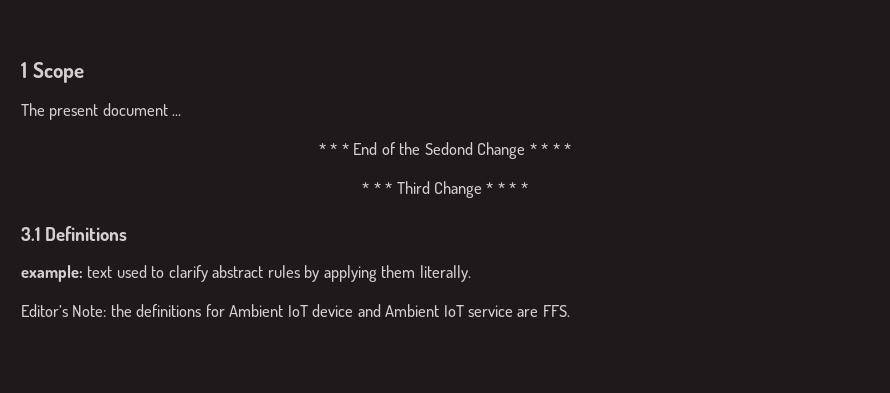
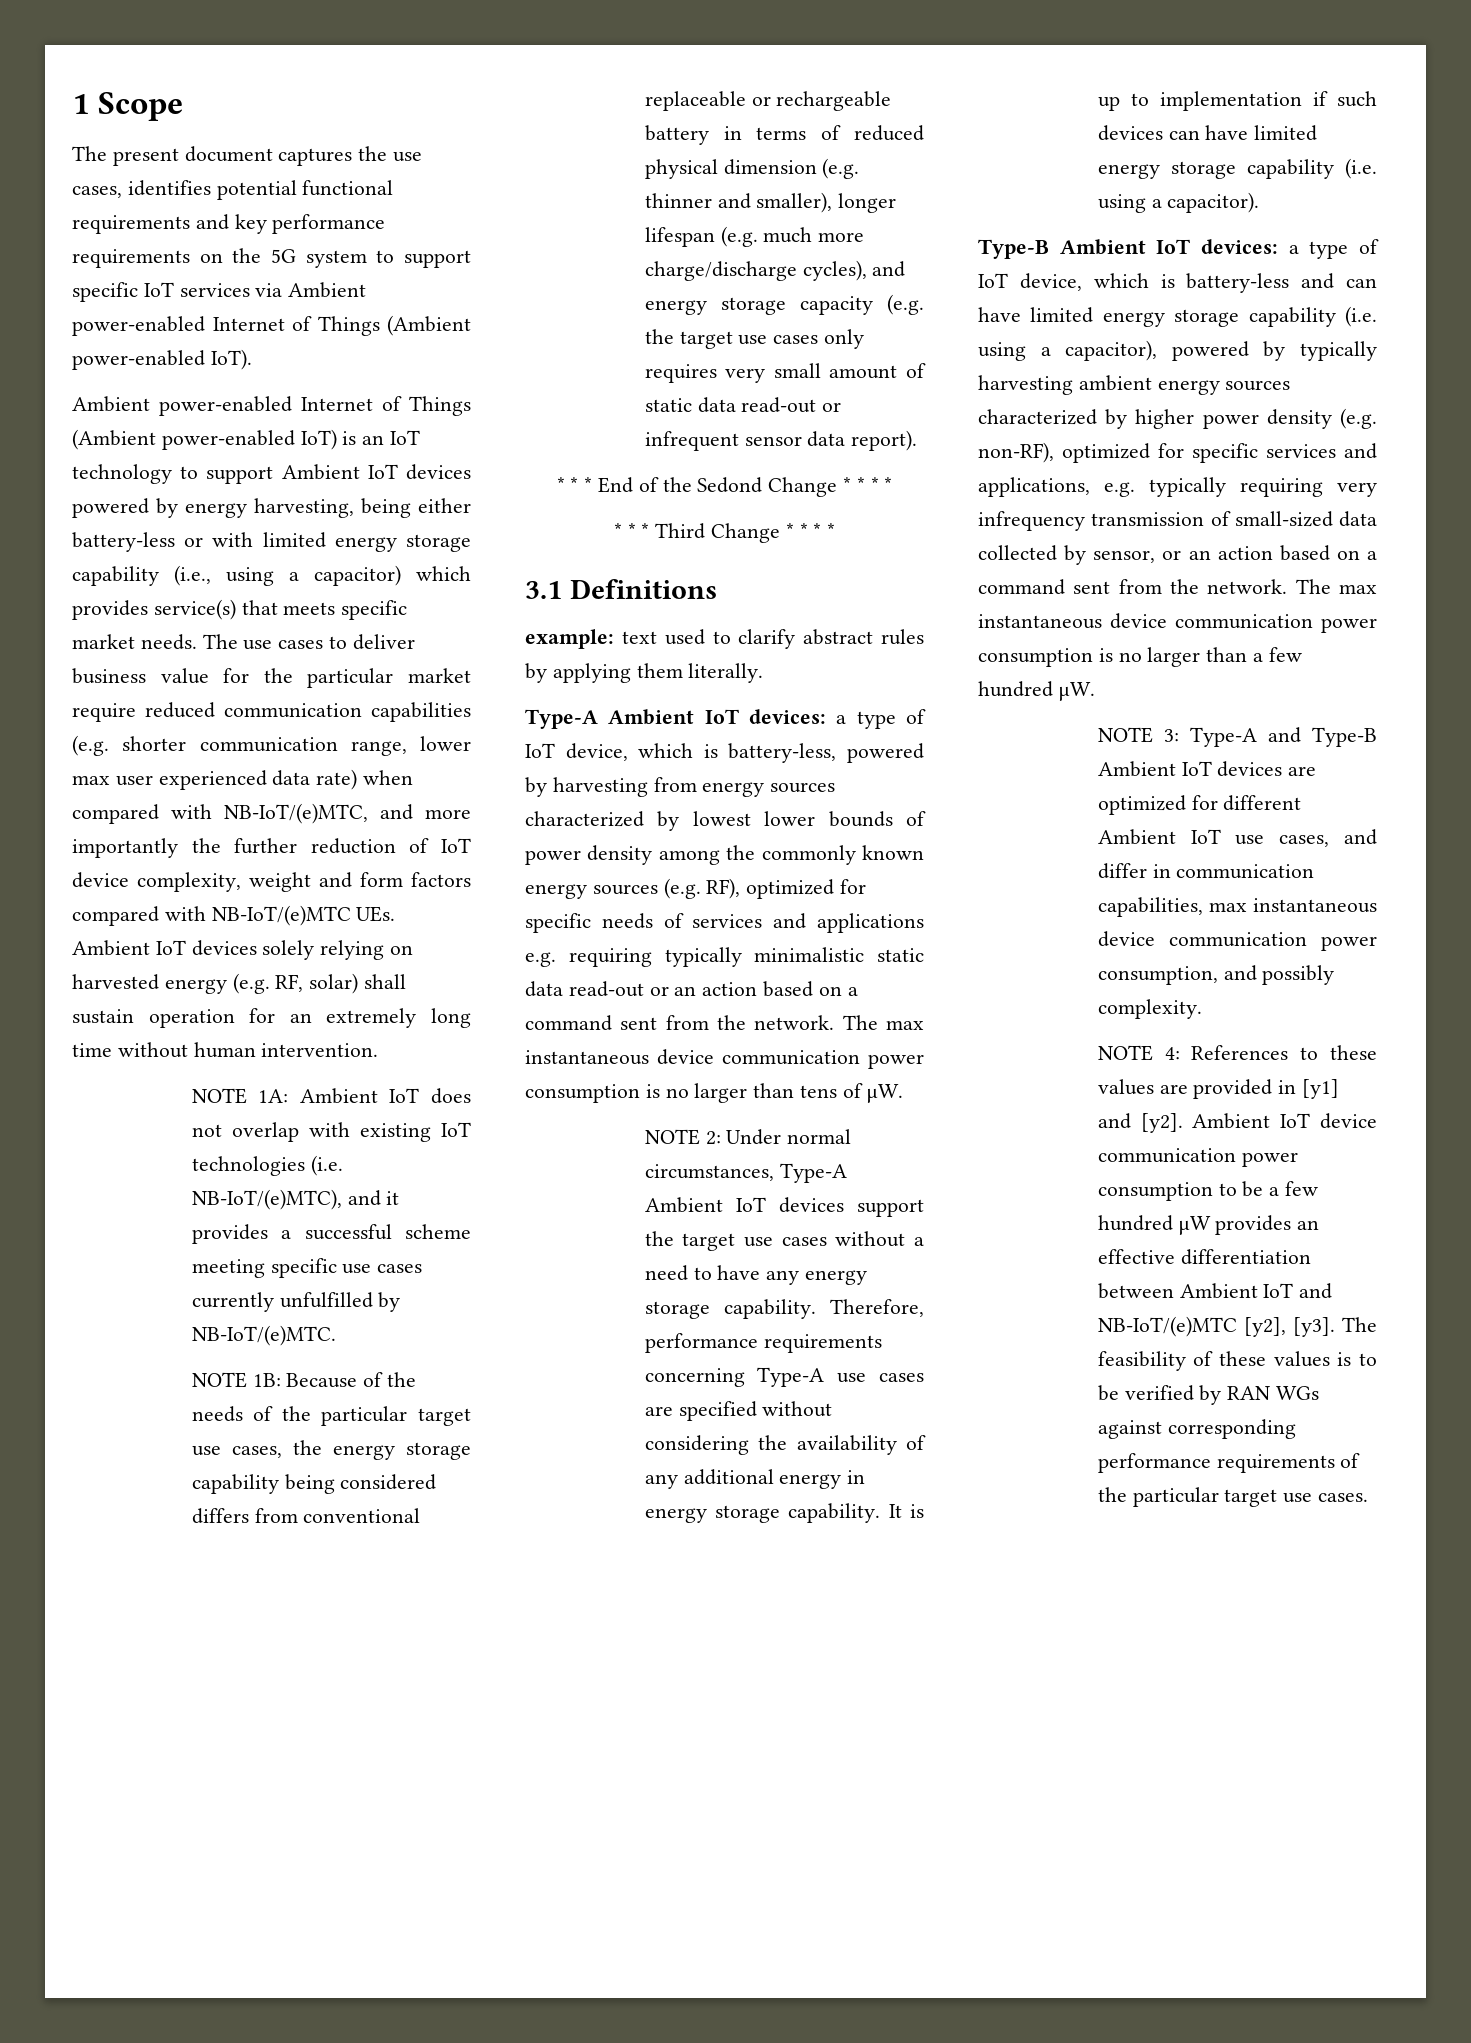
- The present document …
+ The present document captures the use cases, identifies potential functional requirements and key performance requirements on the 5G system to support specific IoT services via Ambient power-enabled Internet of Things (Ambient power-enabled IoT).
+ Ambient power-enabled Internet of Things (Ambient power-enabled IoT) is an IoT technology to support Ambient IoT devices powered by energy harvesting, being either battery-less or with limited energy storage capability (i.e., using a capacitor) which provides service(s) that meets specific market needs. The use cases to deliver business value for the particular market require reduced communication capabilities (e.g. shorter communication range, lower max user experienced data rate) when compared with NB-IoT/(e)MTC, and more importantly the further reduction of IoT device complexity, weight and form factors compared with NB-IoT/(e)MTC UEs. Ambient IoT devices solely relying on harvested energy (e.g. RF, solar) shall sustain operation for an extremely long time without human intervention.
+ NOTE 1A: Ambient IoT does not overlap with existing IoT technologies (i.e. NB-IoT/(e)MTC), and it provides a successful scheme meeting specific use cases currently unfulfilled by NB-IoT/(e)MTC.
+ NOTE 1B: Because of the needs of the particular target use cases, the energy storage capability being considered differs from conventional replaceable or rechargeable battery in terms of reduced physical dimension (e.g. thinner and smaller), longer lifespan (e.g. much more charge/discharge cycles), and energy storage capacity (e.g. the target use cases only requires very small amount of static data read-out or infrequent sensor data report).
- Editor’s Note: the definitions for Ambient IoT device and Ambient IoT service are FFS.
+ Type-A Ambient IoT devices: a type of IoT device, which is battery-less, powered by harvesting from energy sources characterized by lowest lower bounds of power density among the commonly known energy sources (e.g. RF), optimized for specific needs of services and applications e.g. requiring typically minimalistic static data read-out or an action based on a command sent from the network. The max instantaneous device communication power consumption is no larger than tens of μW.
+ NOTE 2: Under normal circumstances, Type-A Ambient IoT devices support the target use cases without a need to have any energy storage capability. Therefore, performance requirements concerning Type-A use cases are specified without considering the availability of any additional energy in energy storage capability. It is up to implementation if such devices can have limited energy storage capability (i.e. using a capacitor).
+ Type-B Ambient IoT devices: a type of IoT device, which is battery-less and can have limited energy storage capability (i.e. using a capacitor), powered by typically harvesting ambient energy sources characterized by higher power density (e.g. non-RF), optimized for specific services and applications, e.g. typically requiring very infrequency transmission of small-sized data collected by sensor, or an action based on a command sent from the network. The max instantaneous device communication power consumption is no larger than a few hundred μW.
+ NOTE 3: Type-A and Type-B Ambient IoT devices are optimized for different Ambient IoT use cases, and differ in communication capabilities, max instantaneous device communication power consumption, and possibly complexity.
+ NOTE 4: References to these values are provided in [y1] and [y2]. Ambient IoT device communication power consumption to be a few hundred μW provides an effective differentiation between Ambient IoT and NB-IoT/(e)MTC [y2], [y3]. The feasibility of these values is to be verified by RAN WGs against corresponding performance requirements of the particular target use cases.

